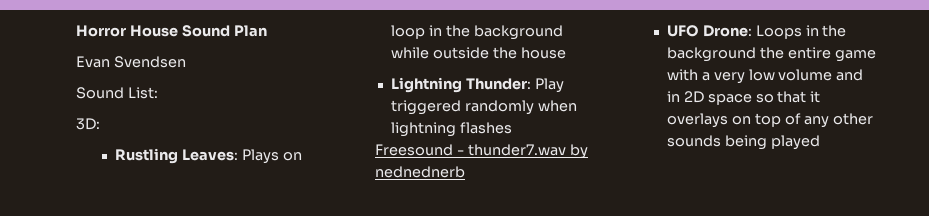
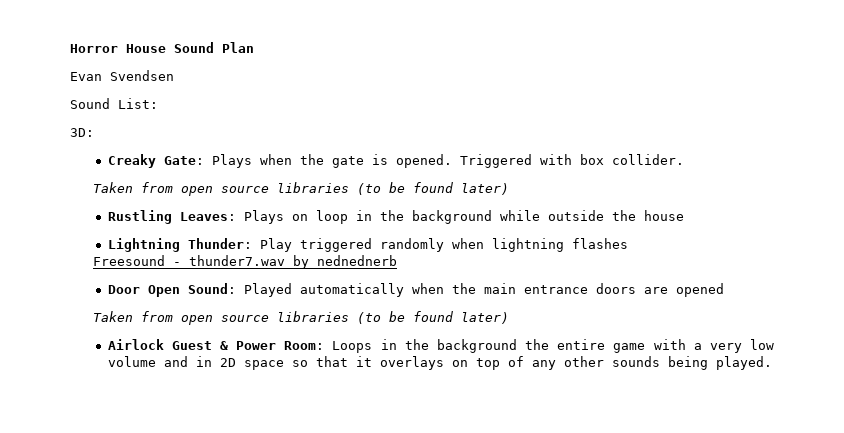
+ Creaky Gate: Plays when the gate is opened. Triggered with box collider.
+ Taken from open source libraries (to be found later)
- UFO Drone: Loops in the background the entire game with a very low volume and in 2D space so that it overlays on top of any other sounds being played
+ Door Open Sound: Played automatically when the main entrance doors are opened
+ Taken from open source libraries (to be found later)
+ Airlock Guest & Power Room: Loops in the background the entire game with a very low volume and in 2D space so that it overlays on top of any other sounds being played.

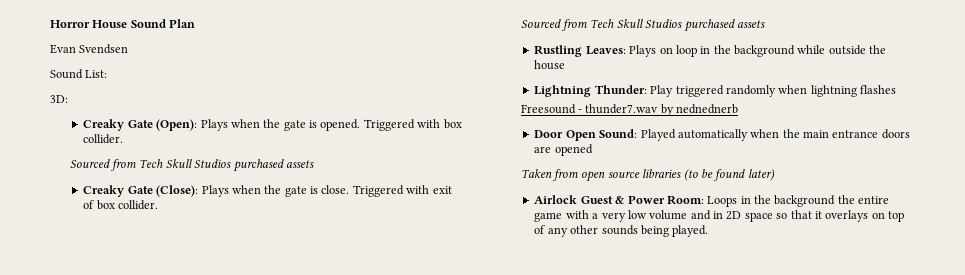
- Creaky Gate: Plays when the gate is opened.
+ Creaky Gate (Open): Plays when the gate is opened.
  Triggered with box collider.
- Taken from open source libraries (to be found later)
+ Sourced from Tech Skull Studios purchased assets
+ Creaky Gate (Close): Plays when the gate is close. Triggered with exit of box collider.
+ Sourced from Tech Skull Studios purchased assets

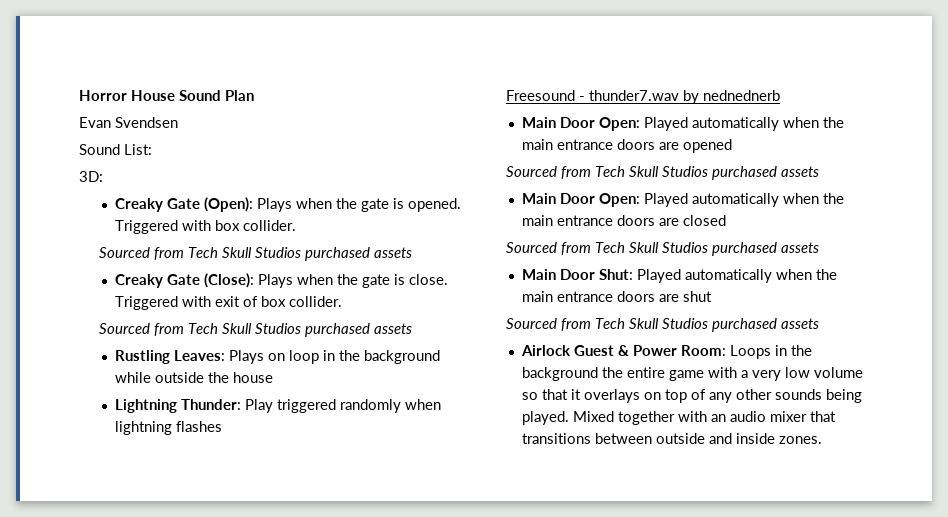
- Door Open Sound: Played automatically when the main entrance doors are opened
- Taken from open source libraries (to be found later)
+ Main Door Open: Played automatically when the main entrance doors are opened
+ Sourced from Tech Skull Studios purchased assets
+ Main Door Open: Played automatically when the main entrance doors are closed
+ Sourced from Tech Skull Studios purchased assets
+ Main Door Shut: Played automatically when the main entrance doors are shut
+ Sourced from Tech Skull Studios purchased assets
- Airlock Guest & Power Room: Loops in the background the entire game with a very low volume and in 2D space so that it overlays on top of any other sounds being played.
+ Airlock Guest & Power Room: Loops in the background the entire game with a very low volume so that it overlays on top of any other sounds being played.
+ Mixed together with an audio mixer that transitions between outside and inside zones.

